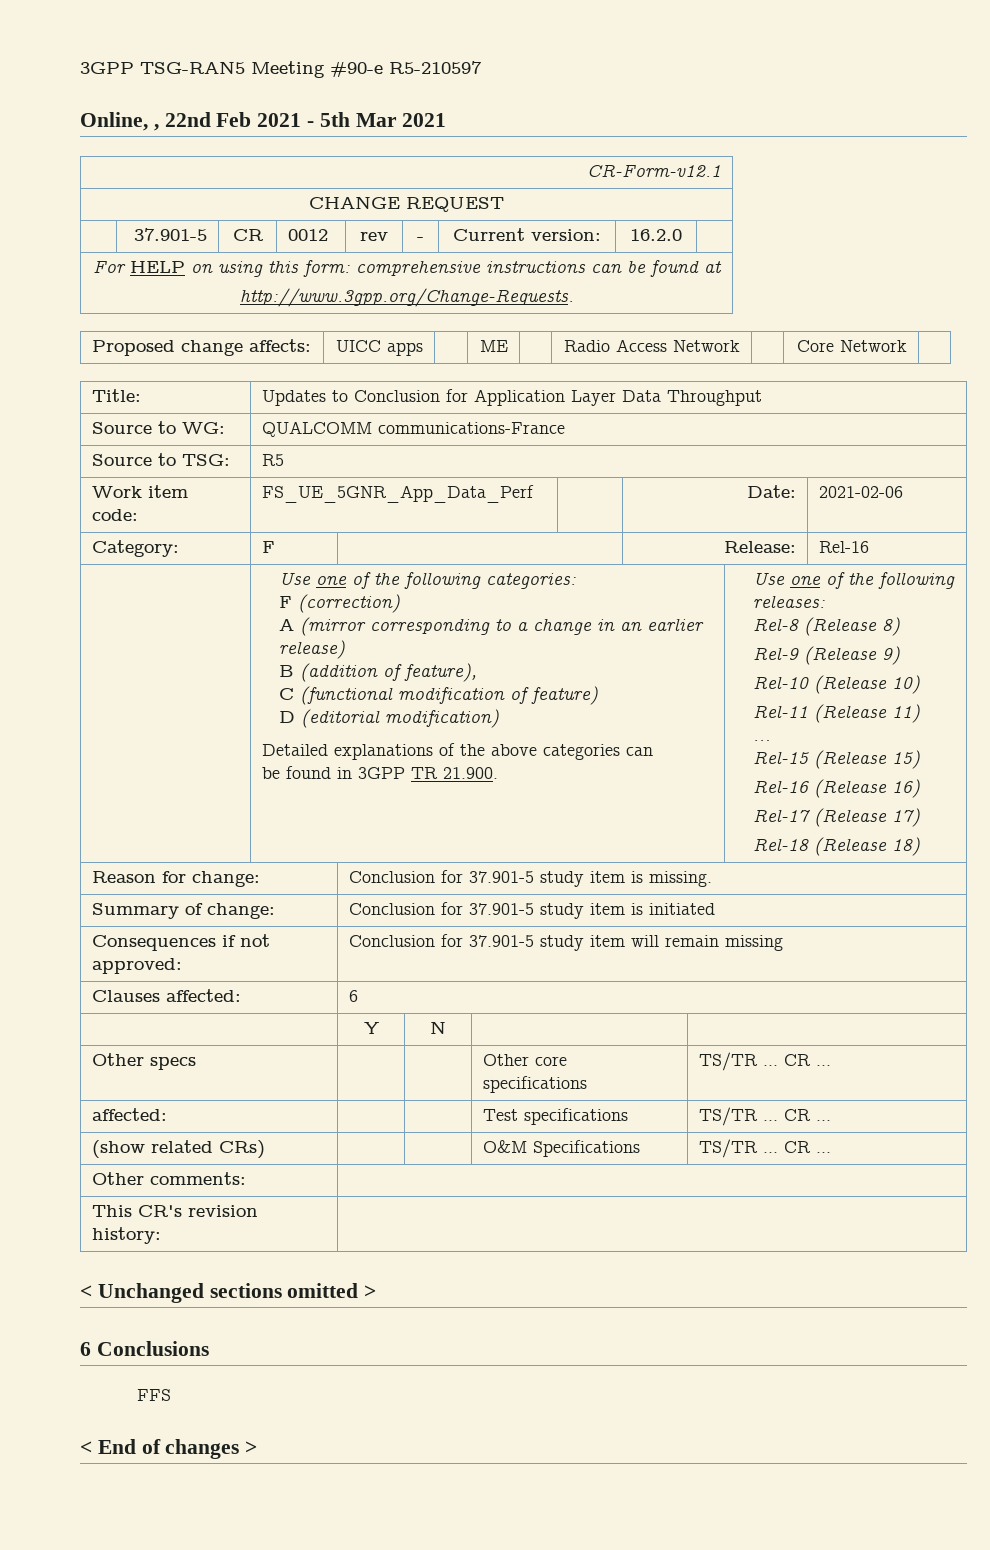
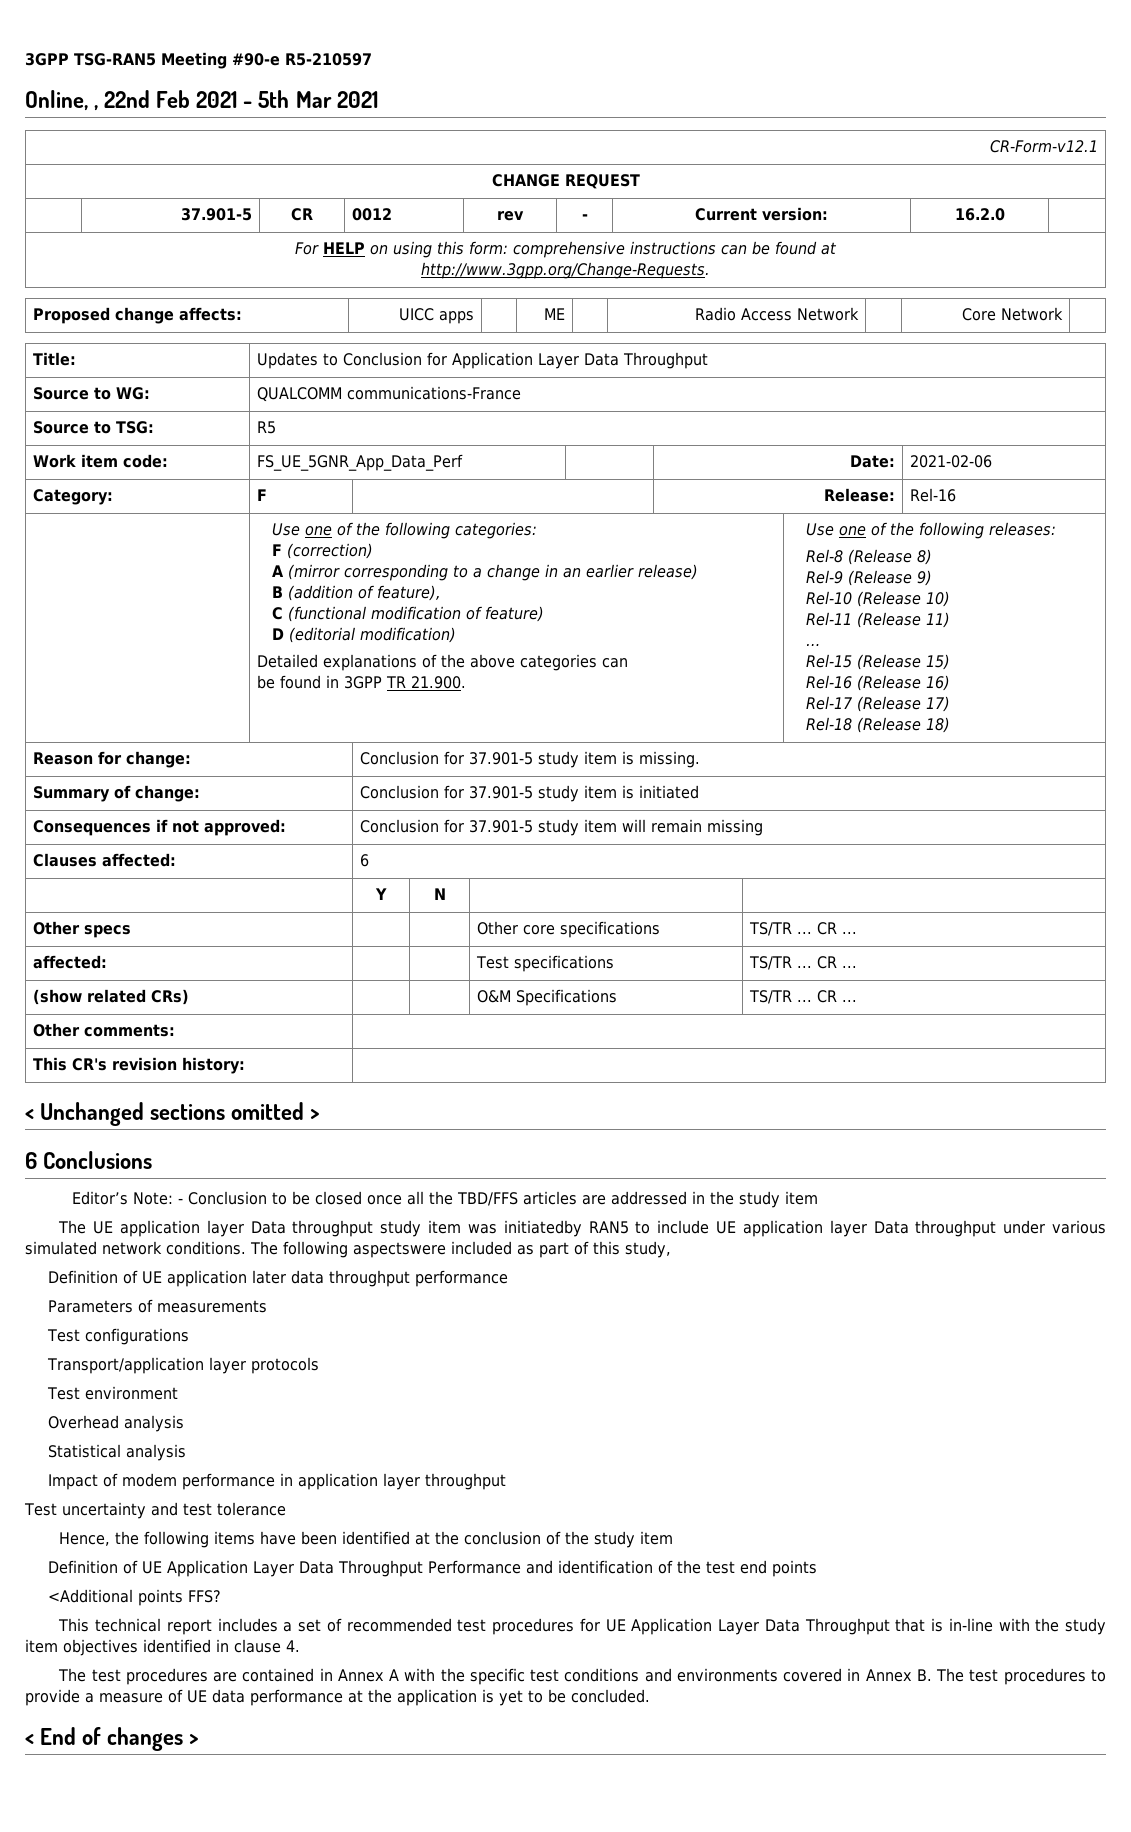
- FFS
+ Editor’s Note: - Conclusion to be closed once all the TBD/FFS articles are addressed in the study item
+ The UE application layer Data throughput study item was initiatedby RAN5 to include UE application layer Data throughput under various simulated network conditions. The following aspectswere included as part of this study,
+ Definition of UE application later data throughput performance
+ Parameters of measurements
+ Test configurations
+ Transport/application layer protocols
+ Test environment
+ Overhead analysis
+ Statistical analysis
+ Impact of modem performance in application layer throughput
+ Test uncertainty and test tolerance
+ Hence, the following items have been identified at the conclusion of the study item
+ Definition of UE Application Layer Data Throughput Performance and identification of the test end points
+ <Additional points FFS?
+ This technical report includes a set of recommended test procedures for UE Application Layer Data Throughput that is in-line with the study item objectives identified in clause 4.
+ The test procedures are contained in Annex A with the specific test conditions and environments covered in Annex B. The test procedures to provide a measure of UE data performance at the application is yet to be concluded.

